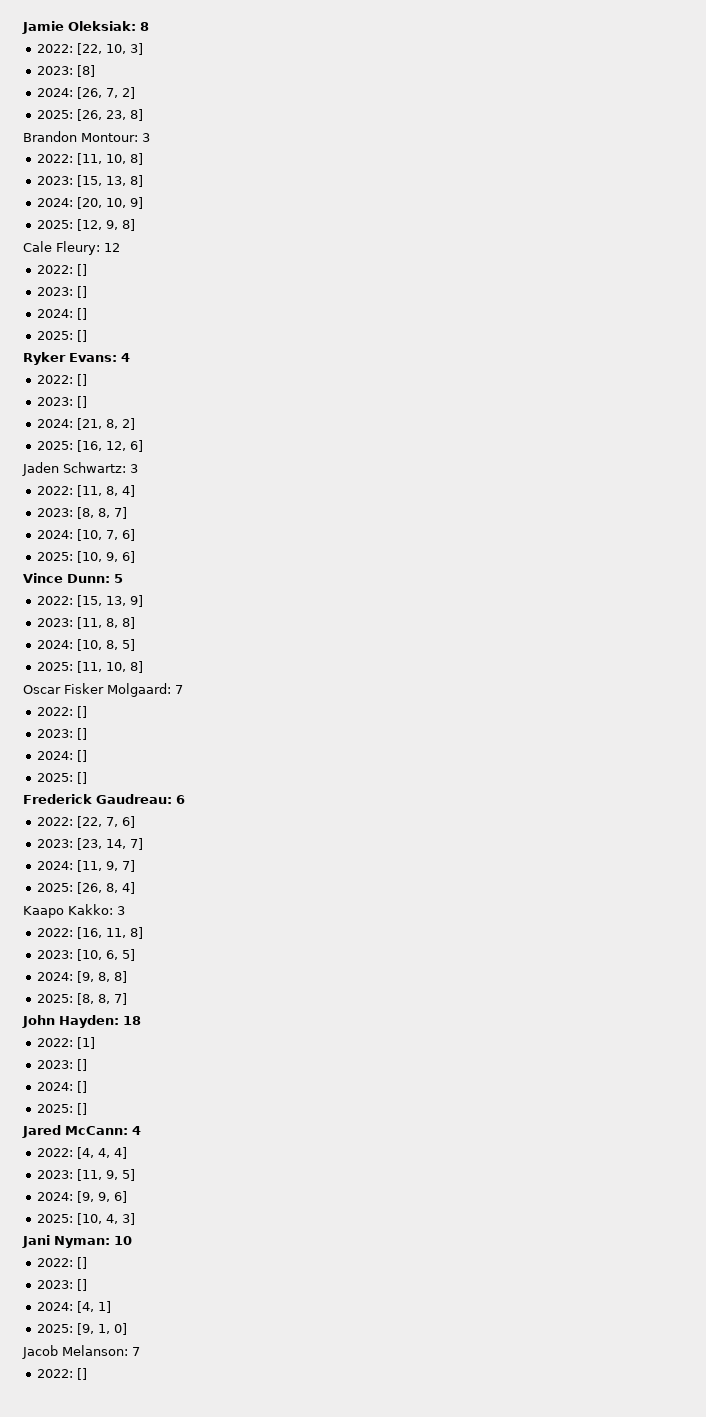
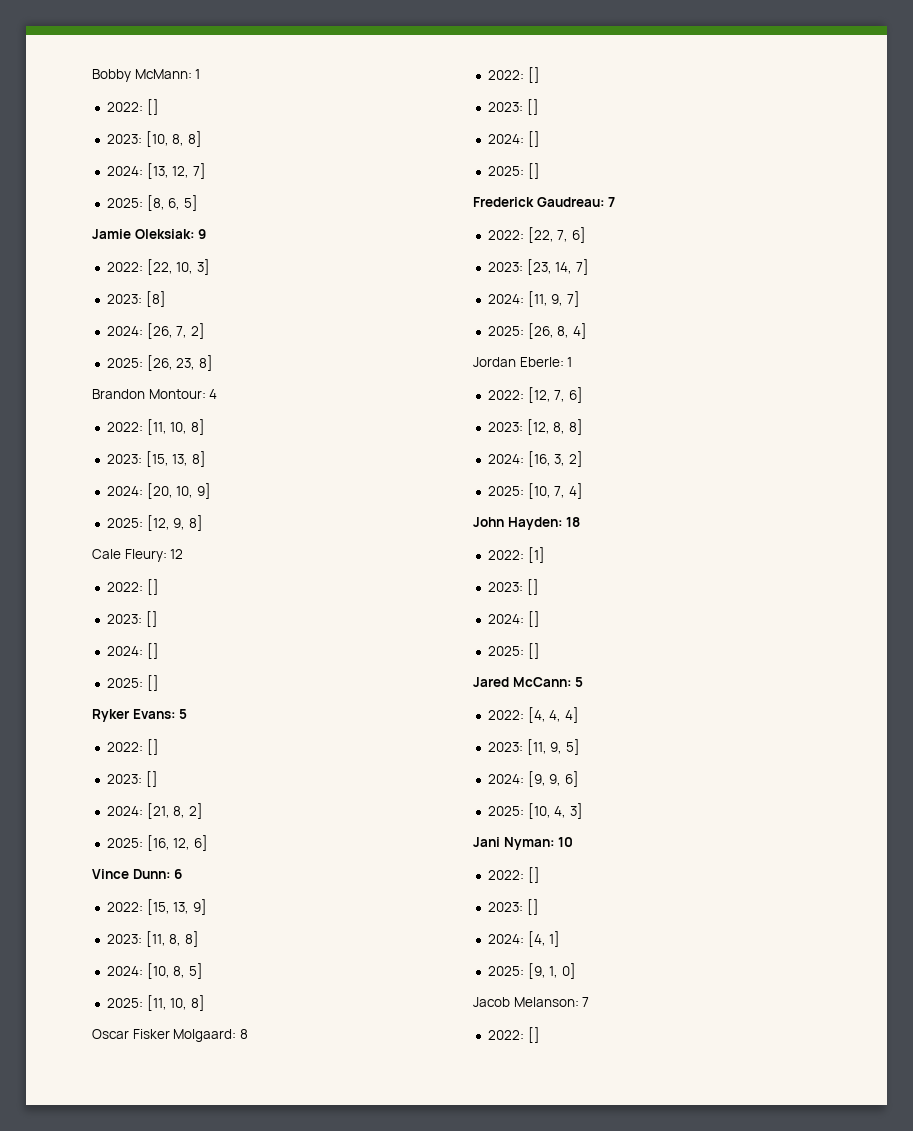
+ Bobby McMann: 1
+ 2022: []
+ 2023: [10, 8, 8]
+ 2024: [13, 12, 7]
+ 2025: [8, 6, 5]
- Jamie Oleksiak: 8
+ Jamie Oleksiak: 9
- Brandon Montour: 3
+ Brandon Montour: 4
- Ryker Evans: 4
+ Ryker Evans: 5
- Jaden Schwartz: 3
- 2022: [11, 8, 4]
- 2023: [8, 8, 7]
- 2024: [10, 7, 6]
- 2025: [10, 9, 6]
- Vince Dunn: 5
+ Vince Dunn: 6
- Oscar Fisker Molgaard: 7
+ Oscar Fisker Molgaard: 8
- Frederick Gaudreau: 6
+ Frederick Gaudreau: 7
- Kaapo Kakko: 3
- 2022: [16, 11, 8]
- 2023: [10, 6, 5]
- 2024: [9, 8, 8]
- 2025: [8, 8, 7]
+ Jordan Eberle: 1
+ 2022: [12, 7, 6]
+ 2023: [12, 8, 8]
+ 2024: [16, 3, 2]
+ 2025: [10, 7, 4]
- Jared McCann: 4
+ Jared McCann: 5

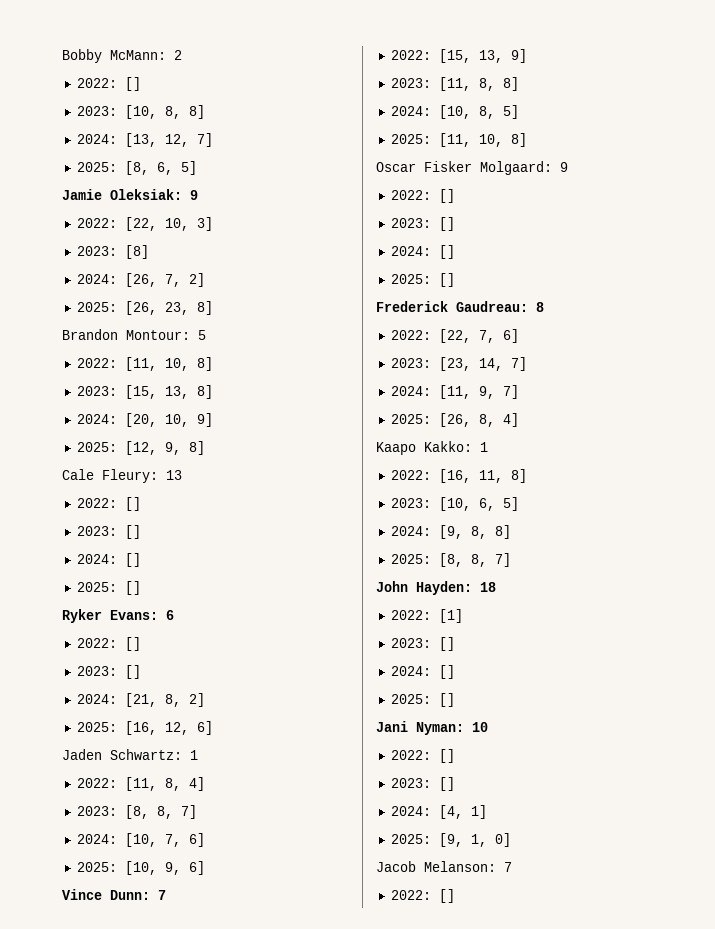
- Bobby McMann: 1
+ Bobby McMann: 2
- Brandon Montour: 4
+ Brandon Montour: 5
- Cale Fleury: 12
+ Cale Fleury: 13
- Ryker Evans: 5
+ Ryker Evans: 6
+ Jaden Schwartz: 1
+ 2022: [11, 8, 4]
+ 2023: [8, 8, 7]
+ 2024: [10, 7, 6]
+ 2025: [10, 9, 6]
- Vince Dunn: 6
+ Vince Dunn: 7
- Oscar Fisker Molgaard: 8
+ Oscar Fisker Molgaard: 9
- Frederick Gaudreau: 7
+ Frederick Gaudreau: 8
- Jordan Eberle: 1
- 2022: [12, 7, 6]
- 2023: [12, 8, 8]
- 2024: [16, 3, 2]
- 2025: [10, 7, 4]
+ Kaapo Kakko: 1
+ 2022: [16, 11, 8]
+ 2023: [10, 6, 5]
+ 2024: [9, 8, 8]
+ 2025: [8, 8, 7]
- Jared McCann: 5
- 2022: [4, 4, 4]
- 2023: [11, 9, 5]
- 2024: [9, 9, 6]
- 2025: [10, 4, 3]

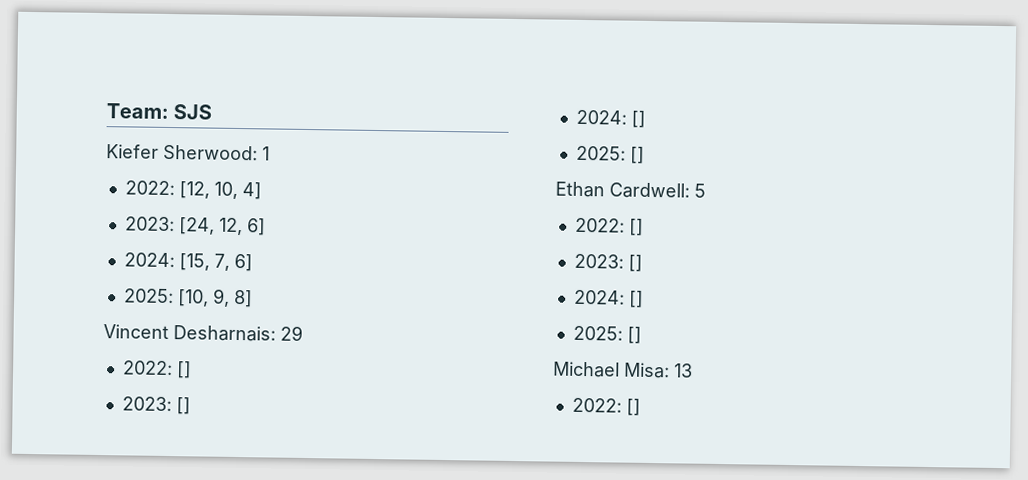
- Bobby McMann: 2
- 2022: []
- 2023: [10, 8, 8]
- 2024: [13, 12, 7]
- 2025: [8, 6, 5]
- Jamie Oleksiak: 9
- 2022: [22, 10, 3]
- 2023: [8]
- 2024: [26, 7, 2]
- 2025: [26, 23, 8]
- Brandon Montour: 5
- 2022: [11, 10, 8]
- 2023: [15, 13, 8]
- 2024: [20, 10, 9]
- 2025: [12, 9, 8]
+ Team: SJS
+ Kiefer Sherwood: 1
+ 2022: [12, 10, 4]
+ 2023: [24, 12, 6]
+ 2024: [15, 7, 6]
+ 2025: [10, 9, 8]
- Cale Fleury: 13
+ Vincent Desharnais: 29
  2022: []
  2023: []
  2024: []
  2025: []
- Ryker Evans: 6
- 2022: []
- 2023: []
- 2024: [21, 8, 2]
- 2025: [16, 12, 6]
- Jaden Schwartz: 1
- 2022: [11, 8, 4]
- 2023: [8, 8, 7]
- 2024: [10, 7, 6]
- 2025: [10, 9, 6]
- Vince Dunn: 7
- 2022: [15, 13, 9]
- 2023: [11, 8, 8]
- 2024: [10, 8, 5]
- 2025: [11, 10, 8]
- Oscar Fisker Molgaard: 9
+ Ethan Cardwell: 5
  2022: []
  2023: []
  2024: []
  2025: []
- Frederick Gaudreau: 8
- 2022: [22, 7, 6]
- 2023: [23, 14, 7]
- 2024: [11, 9, 7]
- 2025: [26, 8, 4]
- Kaapo Kakko: 1
- 2022: [16, 11, 8]
- 2023: [10, 6, 5]
- 2024: [9, 8, 8]
- 2025: [8, 8, 7]
- John Hayden: 18
- 2022: [1]
- 2023: []
- 2024: []
- 2025: []
- Jani Nyman: 10
- 2022: []
- 2023: []
- 2024: [4, 1]
- 2025: [9, 1, 0]
- Jacob Melanson: 7
+ Michael Misa: 13

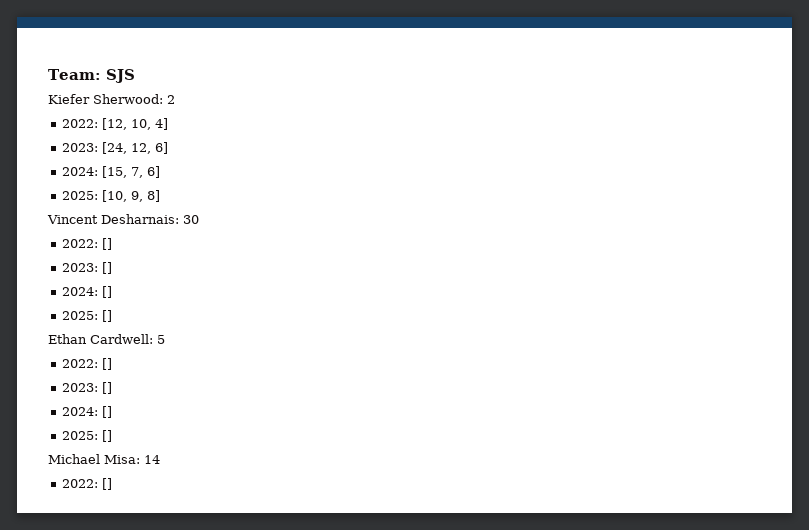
- Kiefer Sherwood: 1
+ Kiefer Sherwood: 2
- Vincent Desharnais: 29
+ Vincent Desharnais: 30
- Michael Misa: 13
+ Michael Misa: 14

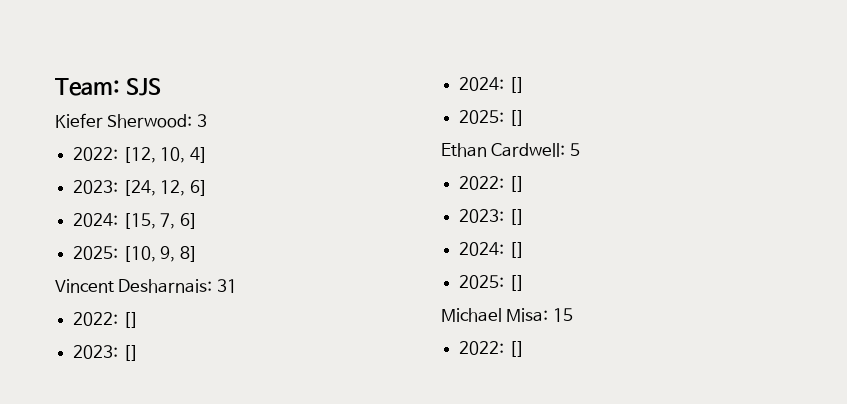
- Kiefer Sherwood: 2
+ Kiefer Sherwood: 3
- Vincent Desharnais: 30
+ Vincent Desharnais: 31
- Michael Misa: 14
+ Michael Misa: 15

